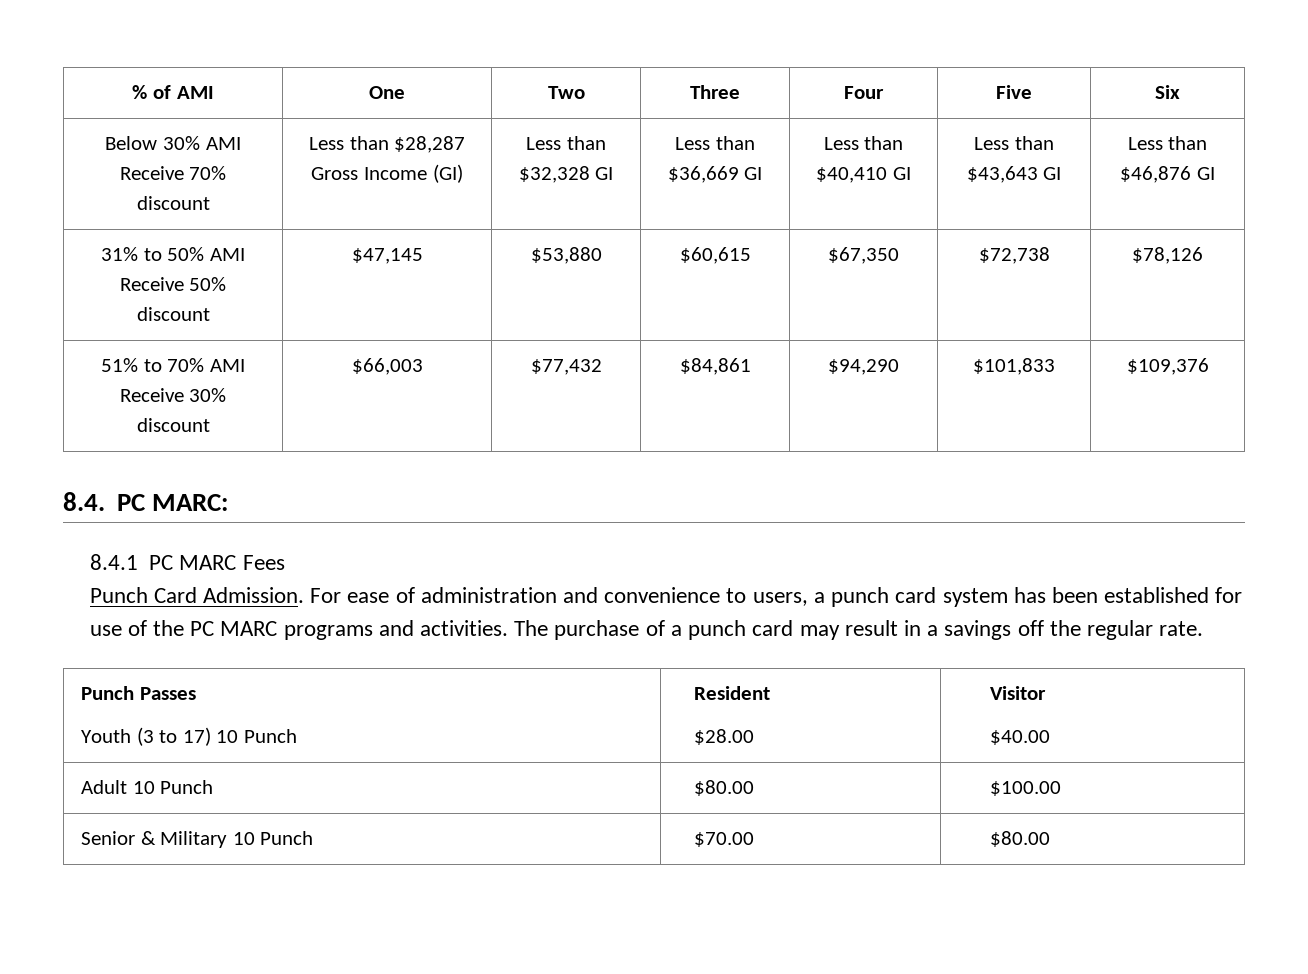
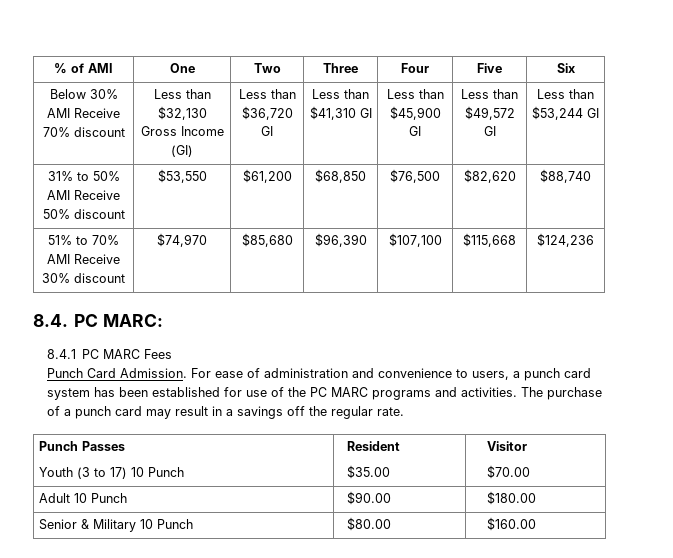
- Below 30% AMI Receive 70% discount | Less than $28,287 Gross Income (GI) | Less than $32,328 GI | Less than $36,669 GI | Less than $40,410 GI | Less than $43,643 GI | Less than $46,876 GI
+ Below 30% AMI Receive 70% discount | Less than $32,130 Gross Income (GI) | Less than $36,720 GI | Less than $41,310 GI | Less than $45,900 GI | Less than $49,572 GI | Less than $53,244 GI
- 31% to 50% AMI Receive 50% discount | $47,145 | $53,880 | $60,615 | $67,350 | $72,738 | $78,126
+ 31% to 50% AMI Receive 50% discount | $53,550 | $61,200 | $68,850 | $76,500 | $82,620 | $88,740
- 51% to 70% AMI Receive 30% discount | $66,003 | $77,432 | $84,861 | $94,290 | $101,833 | $109,376
+ 51% to 70% AMI Receive 30% discount | $74,970 | $85,680 | $96,390 | $107,100 | $115,668 | $124,236
  Punch Passes
  Youth (3 to 17) 10 Punch | Resident
- $28.00 | Visitor
- $40.00
+ $35.00 | Visitor
+ $70.00
- Adult 10 Punch | $80.00 | $100.00
+ Adult 10 Punch | $90.00 | $180.00
- Senior & Military 10 Punch | $70.00 | $80.00
+ Senior & Military 10 Punch | $80.00 | $160.00

